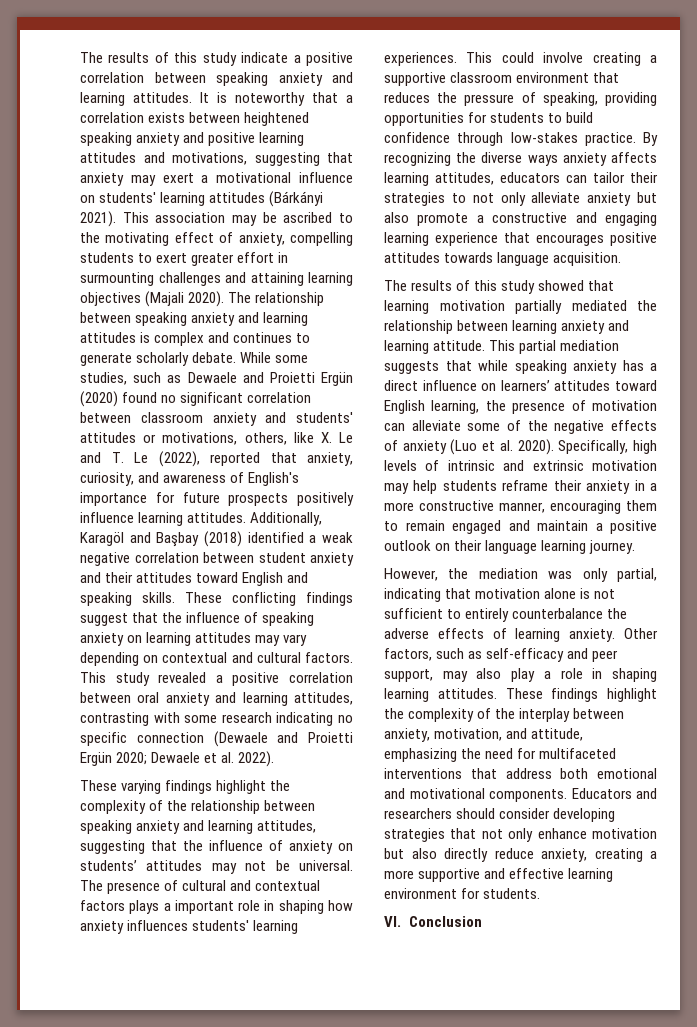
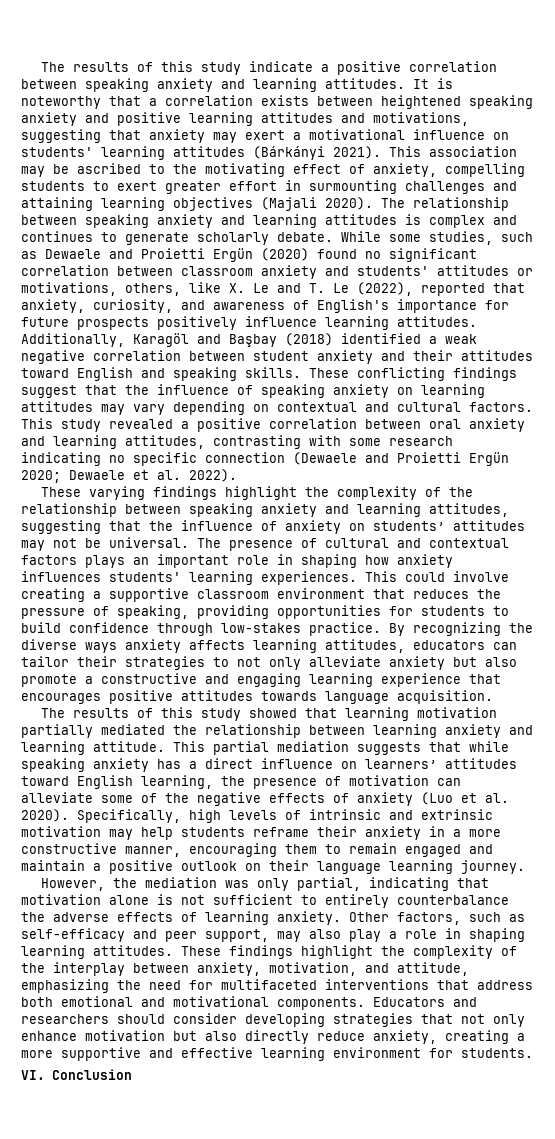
- The presence of cultural and contextual factors plays a important role in shaping how anxiety influences students' learning experiences.
+ The presence of cultural and contextual factors plays an important role in shaping how anxiety influences students' learning experiences.

